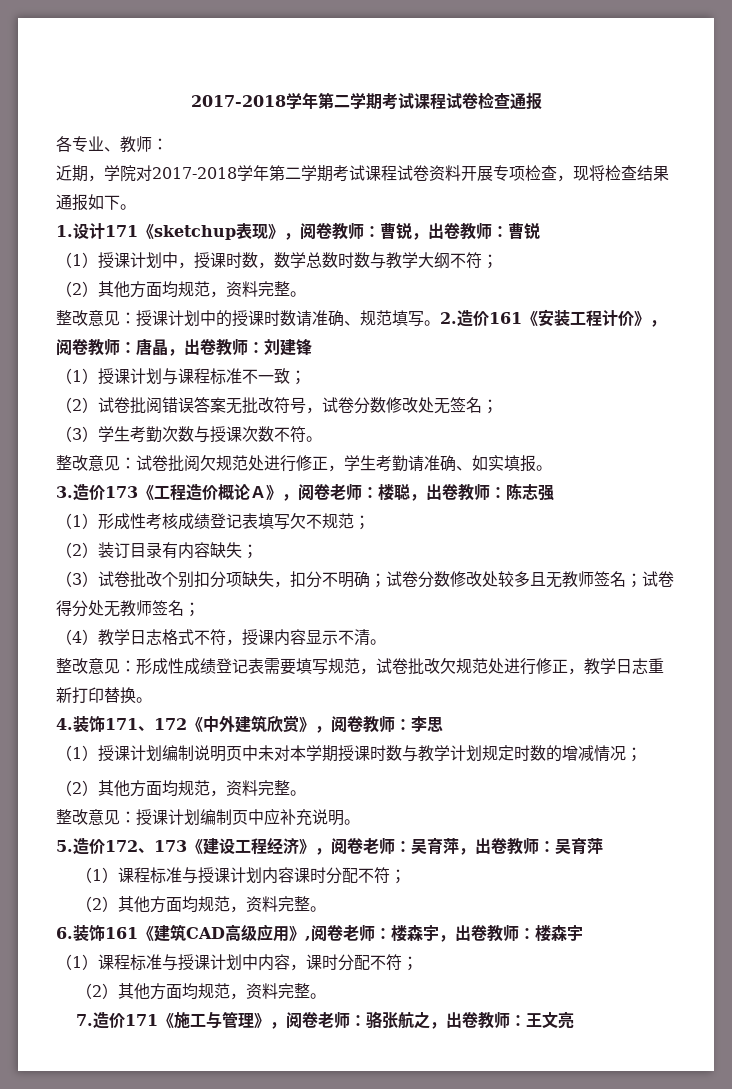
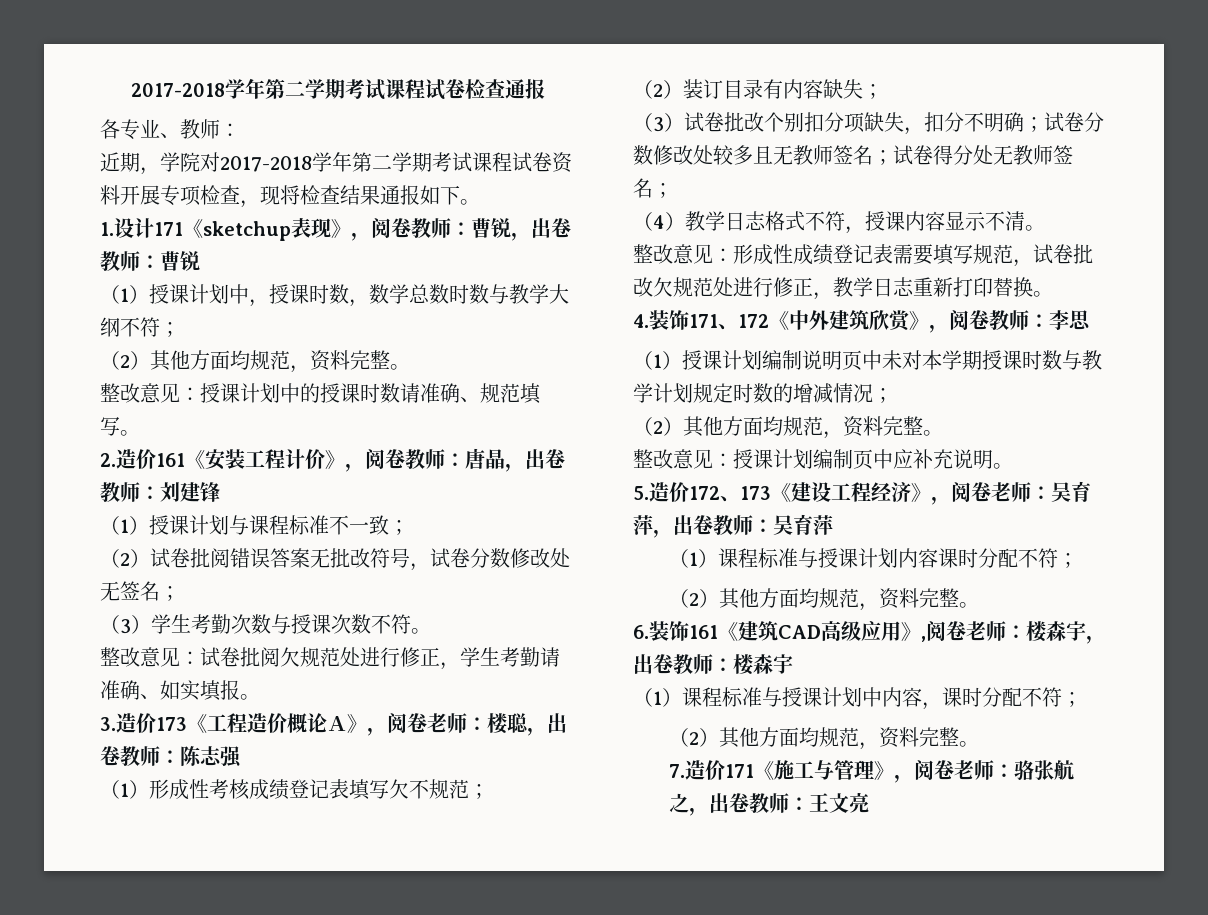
- 整改意见：授课计划中的授课时数请准确、规范填写。2.造价161《安装工程计价》，阅卷教师：唐晶，出卷教师：刘建锋
+ 整改意见：授课计划中的授课时数请准确、规范填写。
+ 2.造价161《安装工程计价》，阅卷教师：唐晶，出卷教师：刘建锋

